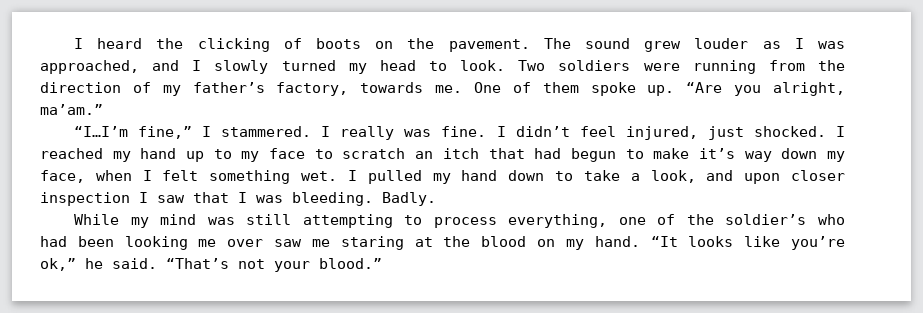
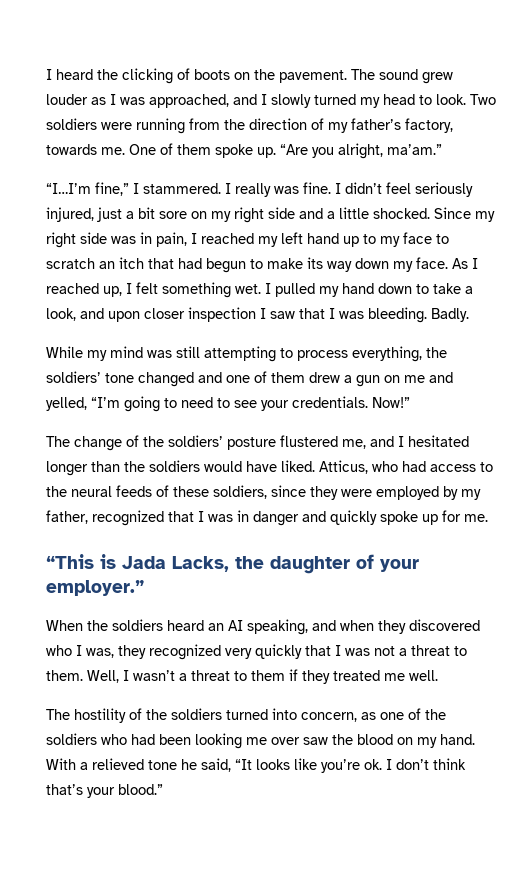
- I didn’t feel injured, just shocked. I reached my hand up to my face to scratch an itch that had begun to make it’s way down my face, when I felt something wet.
+ I didn’t feel seriously injured, just a bit sore on my right side and a little shocked. Since my right side was in pain, I reached my left hand up to my face to scratch an itch that had begun to make its way down my face. As I reached up, I felt something wet.
- While my mind was still attempting to process everything, one of the soldier’s who had been looking me over saw me staring at the blood on my hand.
+ While my mind was still attempting to process everything, the soldiers’ tone changed and one of them drew a gun on me and yelled, “I’m going to need to see your credentials. Now!”
+ The change of the soldiers’ posture flustered me, and I hesitated longer than the soldiers would have liked. Atticus, who had access to the neural feeds of these soldiers, since they were employed by my father, recognized that I was in danger and quickly spoke up for me.
+ “This is Jada Lacks, the daughter of your employer.”
+ When the soldiers heard an AI speaking, and when they discovered who I was, they recognized very quickly that I was not a threat to them. Well, I wasn’t a threat to them if they treated me well.
+ The hostility of the soldiers turned into concern, as one of the soldiers who had been looking me over saw the blood on my hand.
- “It looks like you’re ok,” he said. “That’s not your blood.”
+ With a relieved tone he said, “It looks like you’re ok. I don’t think that’s your blood.”

